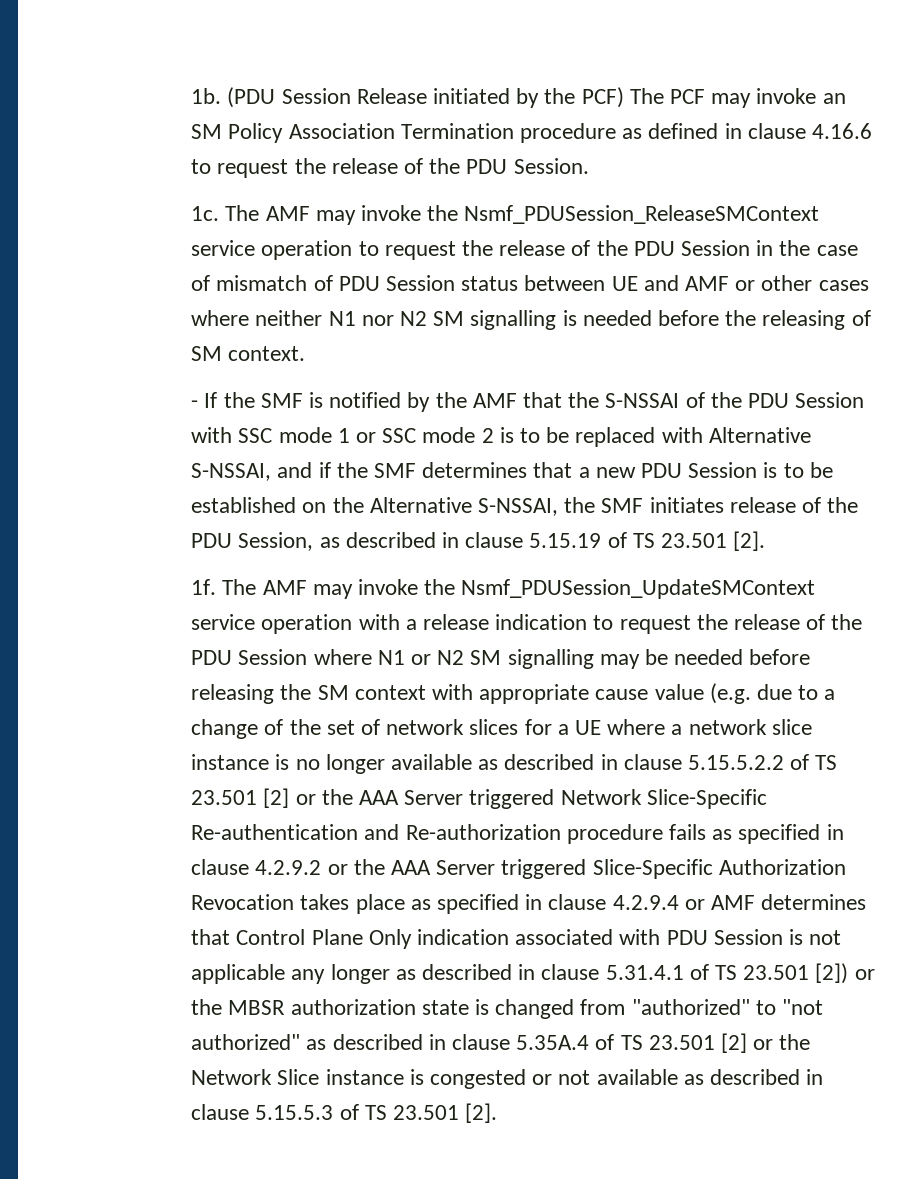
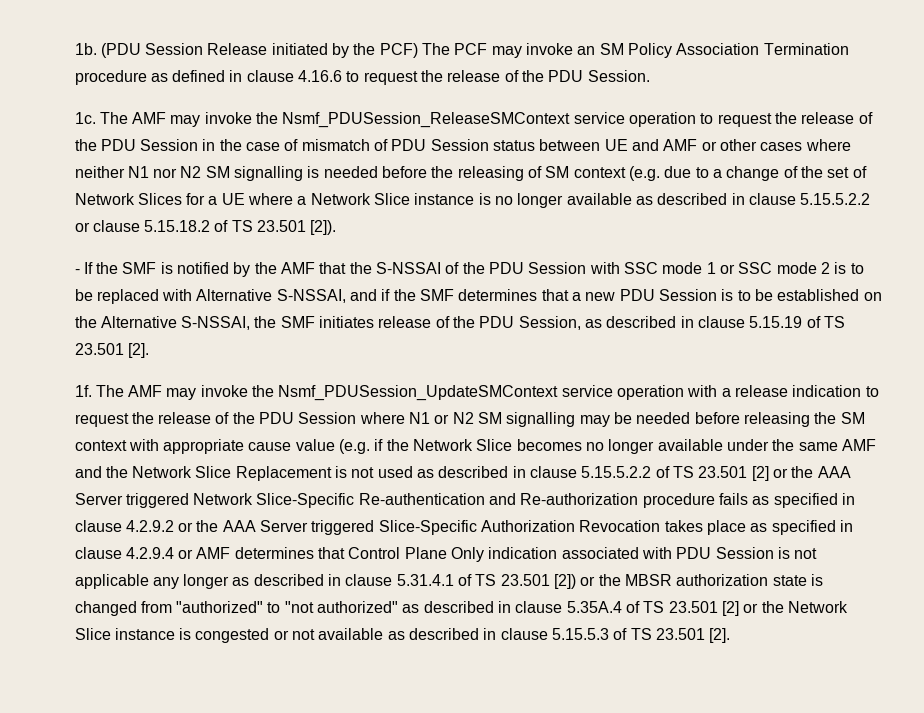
- The AMF may invoke the Nsmf_PDUSession_ReleaseSMContext service operation to request the release of the PDU Session in the case of mismatch of PDU Session status between UE and AMF or other cases where neither N1 nor N2 SM signalling is needed before the releasing of SM context.
+ The AMF may invoke the Nsmf_PDUSession_ReleaseSMContext service operation to request the release of the PDU Session in the case of mismatch of PDU Session status between UE and AMF or other cases where neither N1 nor N2 SM signalling is needed before the releasing of SM context (e.g. due to a change of the set of Network Slices for a UE where a Network Slice instance is no longer available as described in clause 5.15.5.2.2 or clause 5.15.18.2 of TS 23.501 [2]).
- The AMF may invoke the Nsmf_PDUSession_UpdateSMContext service operation with a release indication to request the release of the PDU Session where N1 or N2 SM signalling may be needed before releasing the SM context with appropriate cause value (e.g. due to a change of the set of network slices for a UE where a network slice instance is no longer available as described in clause 5.15.5.2.2 of TS 23.501 [2] or the AAA Server triggered Network Slice-Specific Re-authentication and Re-authorization procedure fails as specified in clause 4.2.9.2 or the AAA Server triggered Slice-Specific Authorization Revocation takes place as specified in clause 4.2.9.4 or AMF determines that Control Plane Only indication associated with PDU Session is not applicable any longer as described in clause 5.31.4.1 of TS 23.501 [2]) or the MBSR authorization state is changed from "authorized" to "not authorized" as described in clause 5.35A.4 of TS 23.501 [2] or the Network Slice instance is congested or not available as described in clause 5.15.5.3 of TS 23.501 [2].
+ The AMF may invoke the Nsmf_PDUSession_UpdateSMContext service operation with a release indication to request the release of the PDU Session where N1 or N2 SM signalling may be needed before releasing the SM context with appropriate cause value (e.g. if the Network Slice becomes no longer available under the same AMF and the Network Slice Replacement is not used as described in clause 5.15.5.2.2 of TS 23.501 [2] or the AAA Server triggered Network Slice-Specific Re-authentication and Re-authorization procedure fails as specified in clause 4.2.9.2 or the AAA Server triggered Slice-Specific Authorization Revocation takes place as specified in clause 4.2.9.4 or AMF determines that Control Plane Only indication associated with PDU Session is not applicable any longer as described in clause 5.31.4.1 of TS 23.501 [2]) or the MBSR authorization state is changed from "authorized" to "not authorized" as described in clause 5.35A.4 of TS 23.501 [2] or the Network Slice instance is congested or not available as described in clause 5.15.5.3 of TS 23.501 [2].

